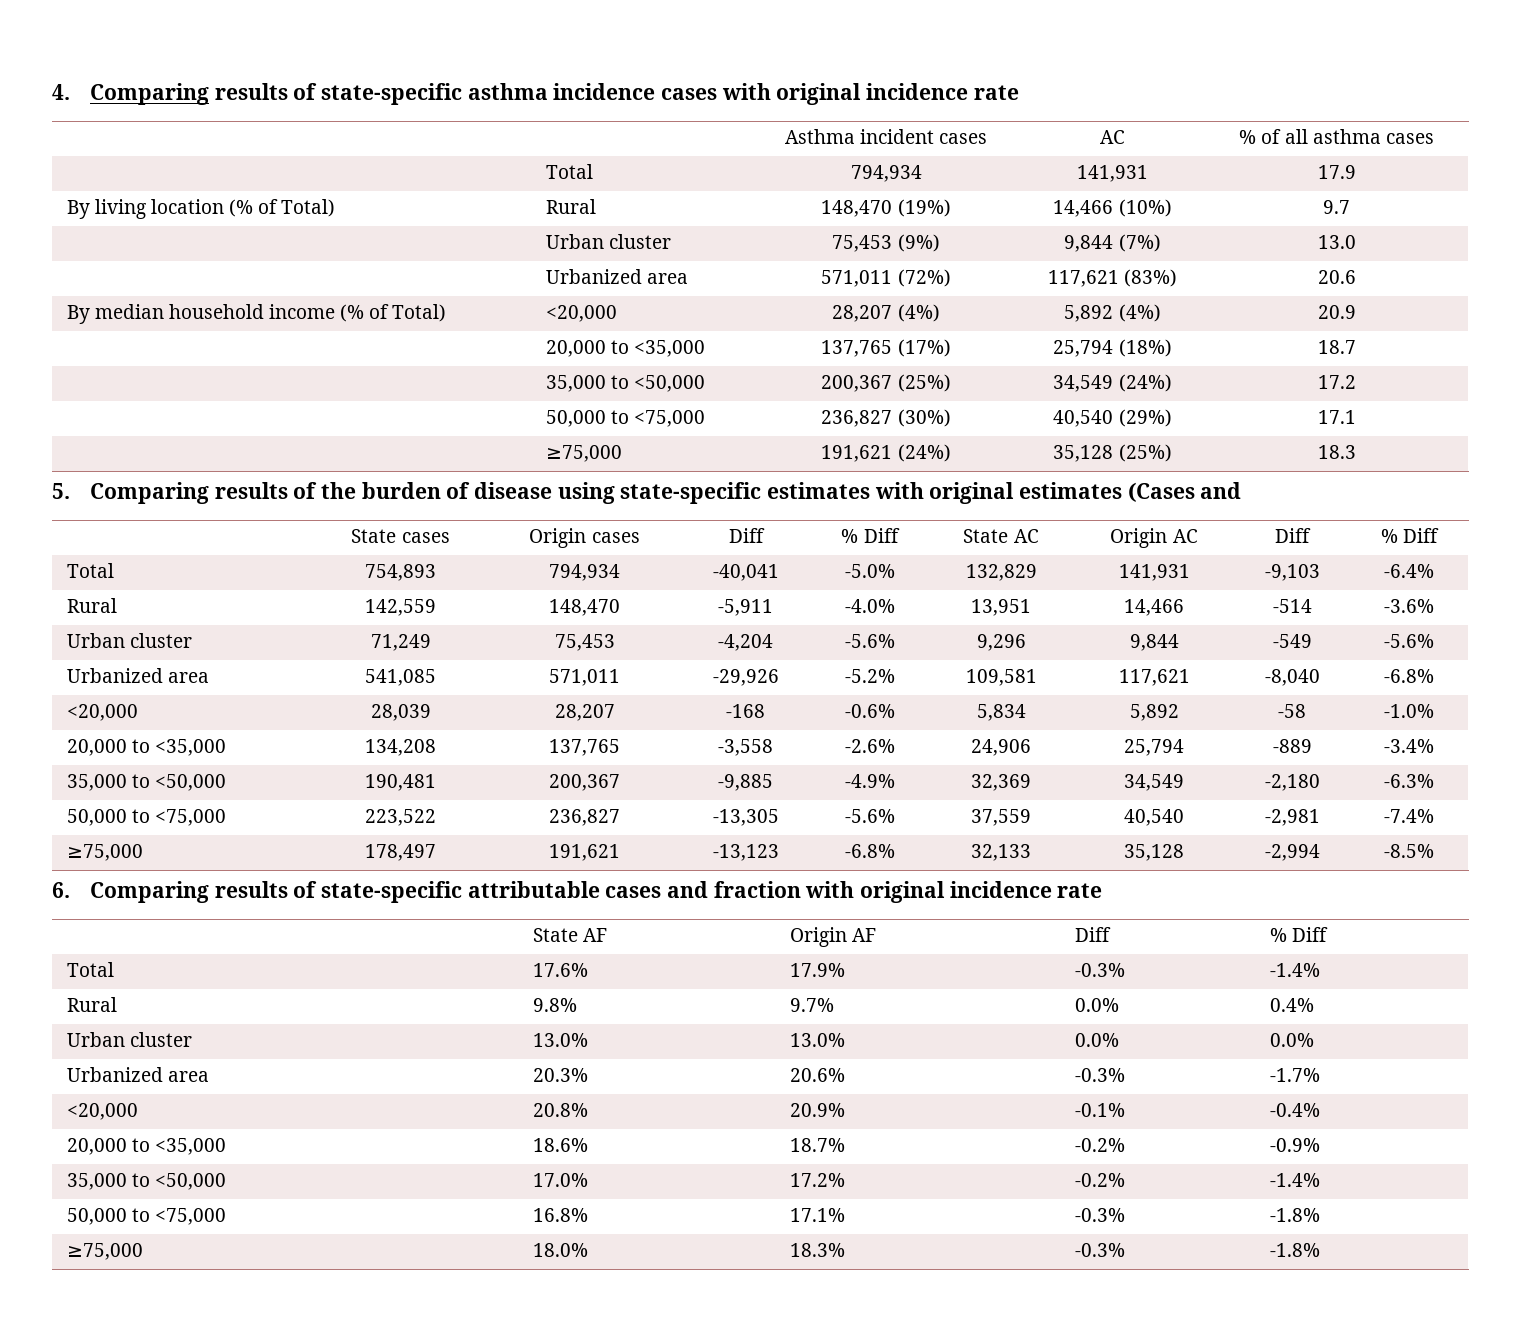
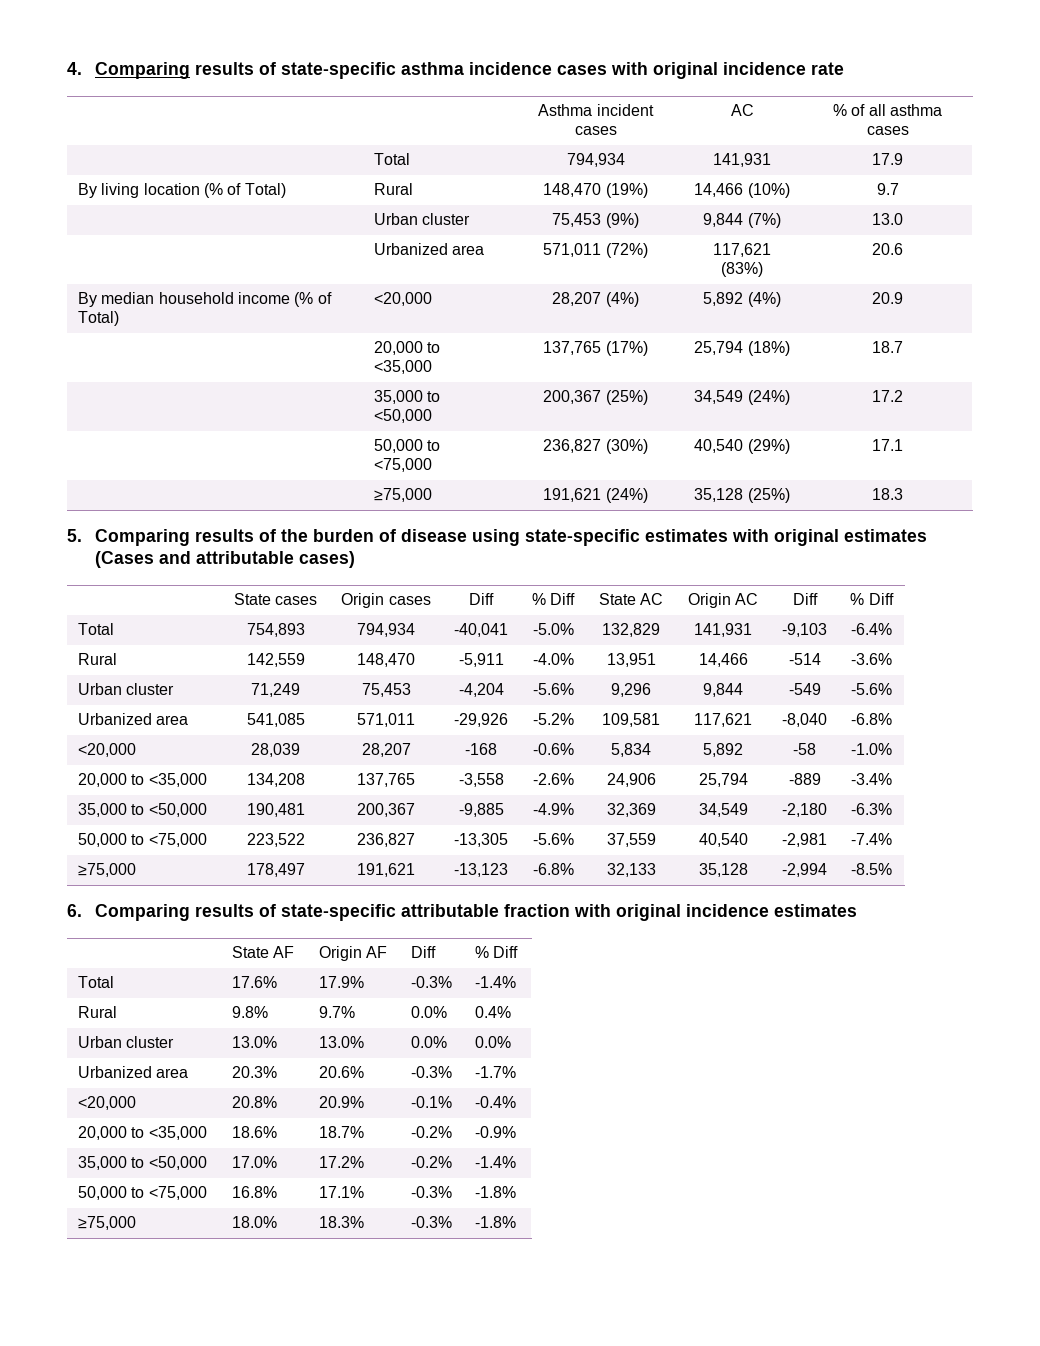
- 5. Comparing results of the burden of disease using state-specific estimates with original estimates (Cases and
+ 5. Comparing results of the burden of disease using state-specific estimates with original estimates (Cases and attributable cases)
- 6. Comparing results of state-specific attributable cases and fraction with original incidence rate
+ 6. Comparing results of state-specific attributable fraction with original incidence estimates

